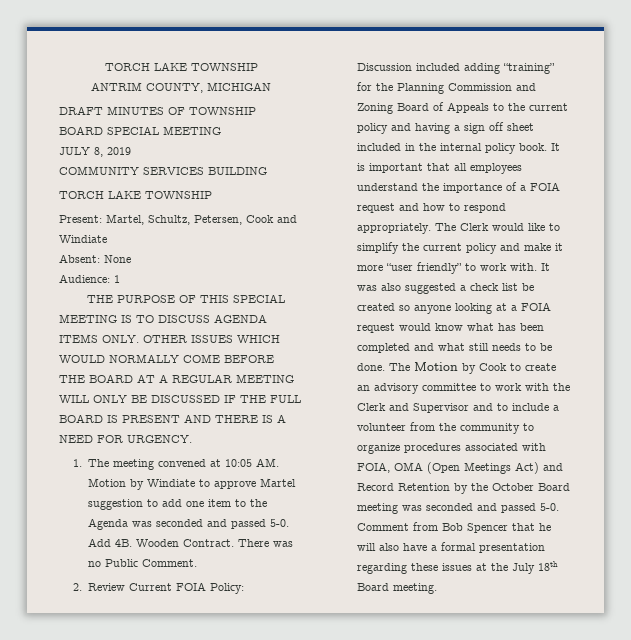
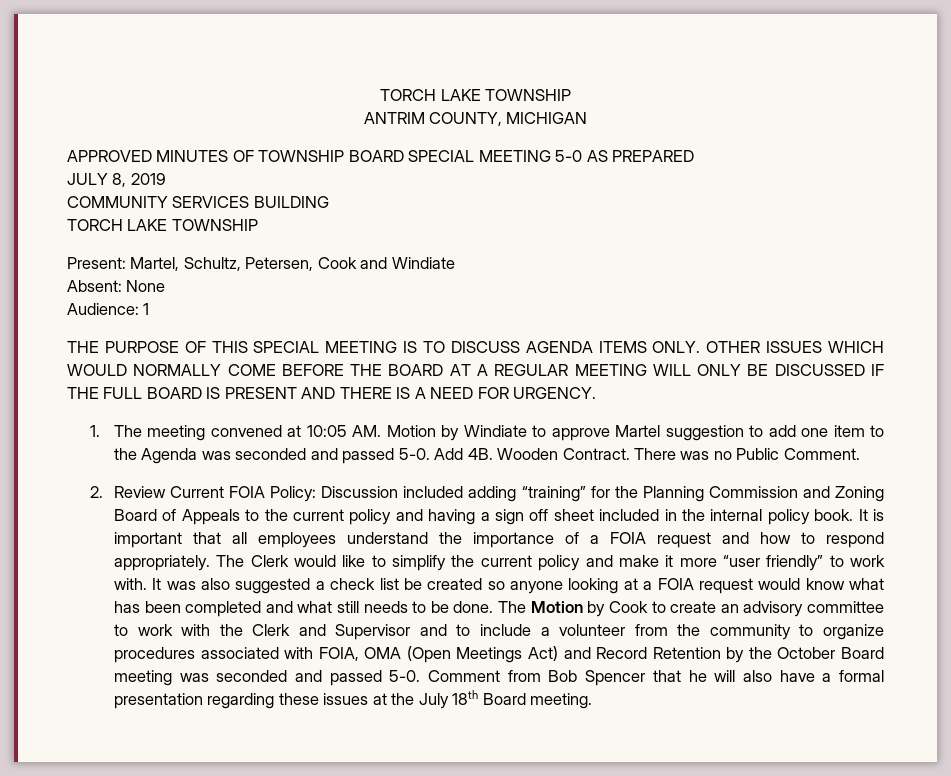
- DRAFT MINUTES OF TOWNSHIP BOARD SPECIAL MEETING
+ APPROVED MINUTES OF TOWNSHIP BOARD SPECIAL MEETING 5-0 AS PREPARED

